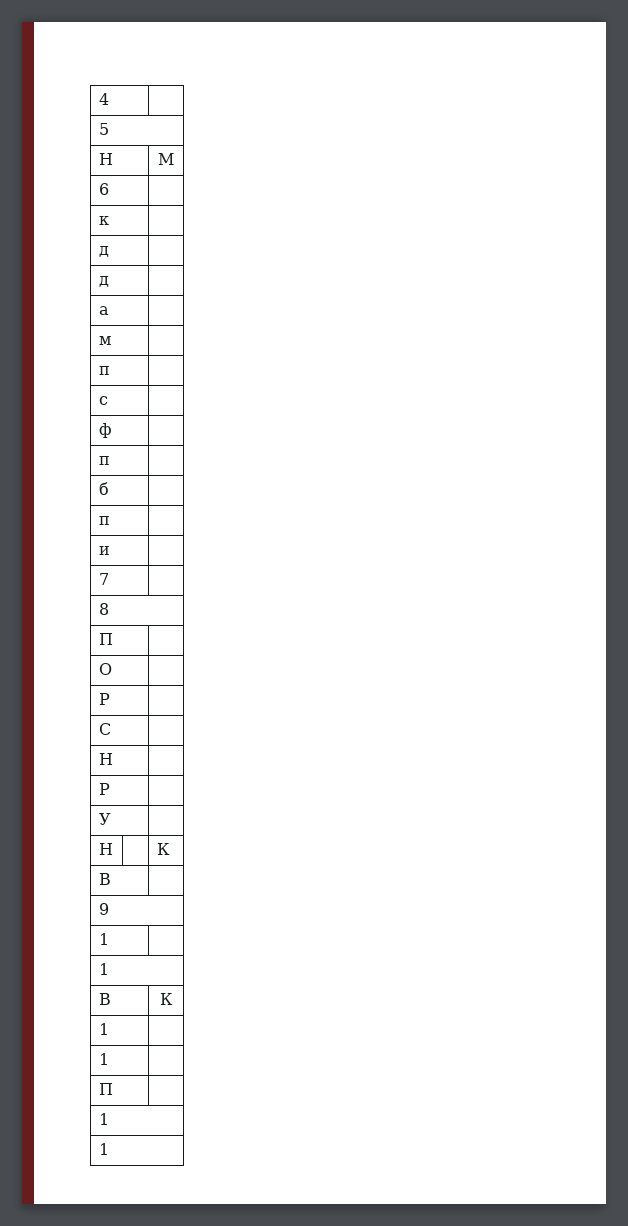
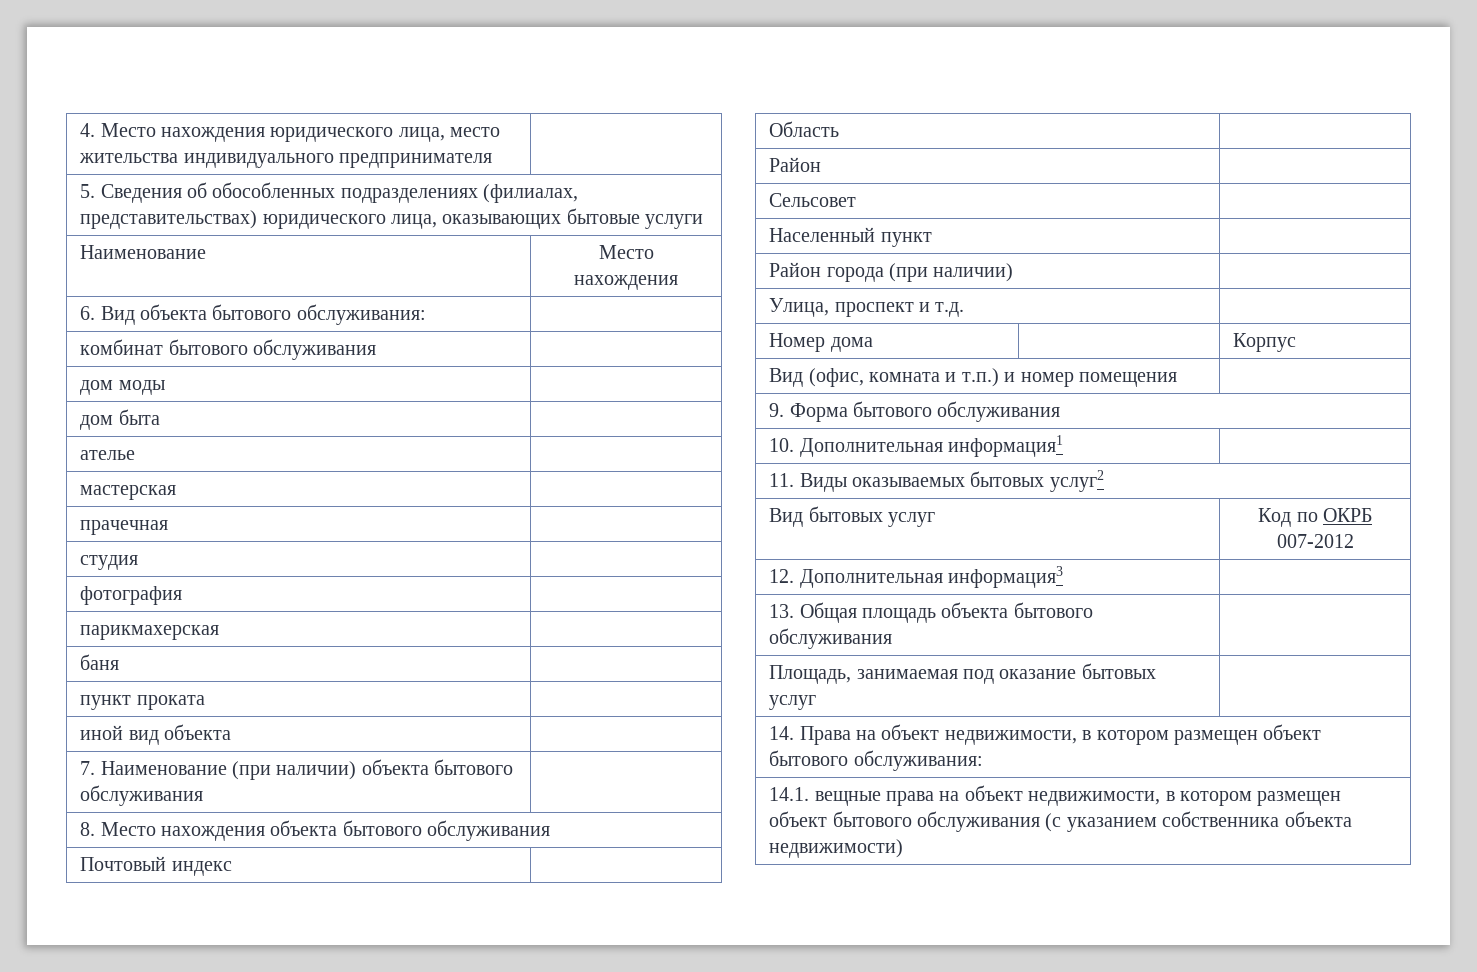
- 4 |
- 5
- Н | М
- 6 |
- к |
- д |
- д |
- а |
- м |
- п |
- с |
- ф |
- п |
- б |
- п |
- и |
- 7 |
- 8
- П |
- О |
- Р |
- С |
- Н |
- Р |
- У |
- Н | | К
- В |
- 9
- 1 |
- 1
- В | К
- 1 |
- 1 |
- П |
- 1
- 1
+ 4. Место нахождения юридического лица, место жительства индивидуального предпринимателя |
+ 5. Сведения об обособленных подразделениях (филиалах, представительствах) юридического лица, оказывающих бытовые услуги
+ Наименование | Место нахождения
+ 6. Вид объекта бытового обслуживания: |
+ комбинат бытового обслуживания |
+ дом моды |
+ дом быта |
+ ателье |
+ мастерская |
+ прачечная |
+ студия |
+ фотография |
+ парикмахерская |
+ баня |
+ пункт проката |
+ иной вид объекта |
+ 7. Наименование (при наличии) объекта бытового обслуживания |
+ 8. Место нахождения объекта бытового обслуживания
+ Почтовый индекс |
+ Область |
+ Район |
+ Сельсовет |
+ Населенный пункт |
+ Район города (при наличии) |
+ Улица, проспект и т.д. |
+ Номер дома | | Корпус
+ Вид (офис, комната и т.п.) и номер помещения |
+ 9. Форма бытового обслуживания
+ 10. Дополнительная информация1 |
+ 11. Виды оказываемых бытовых услуг2
+ Вид бытовых услуг | Код по ОКРБ 007-2012
+ 12. Дополнительная информация3 |
+ 13. Общая площадь объекта бытового обслуживания |
+ Площадь, занимаемая под оказание бытовых услуг |
+ 14. Права на объект недвижимости, в котором размещен объект бытового обслуживания:
+ 14.1. вещные права на объект недвижимости, в котором размещен объект бытового обслуживания (с указанием собственника объекта недвижимости)

